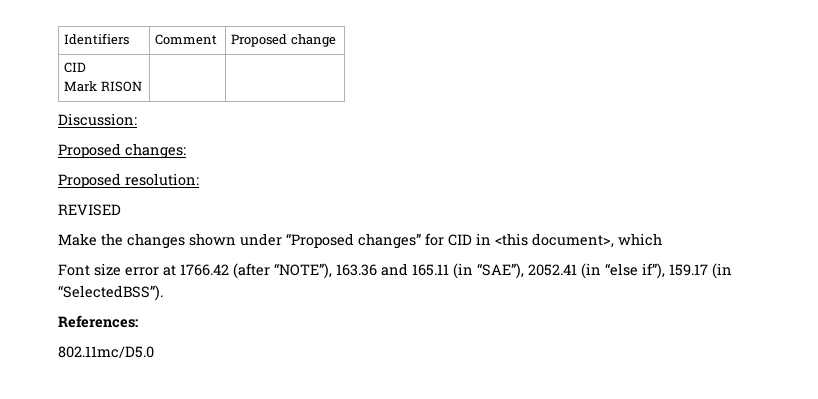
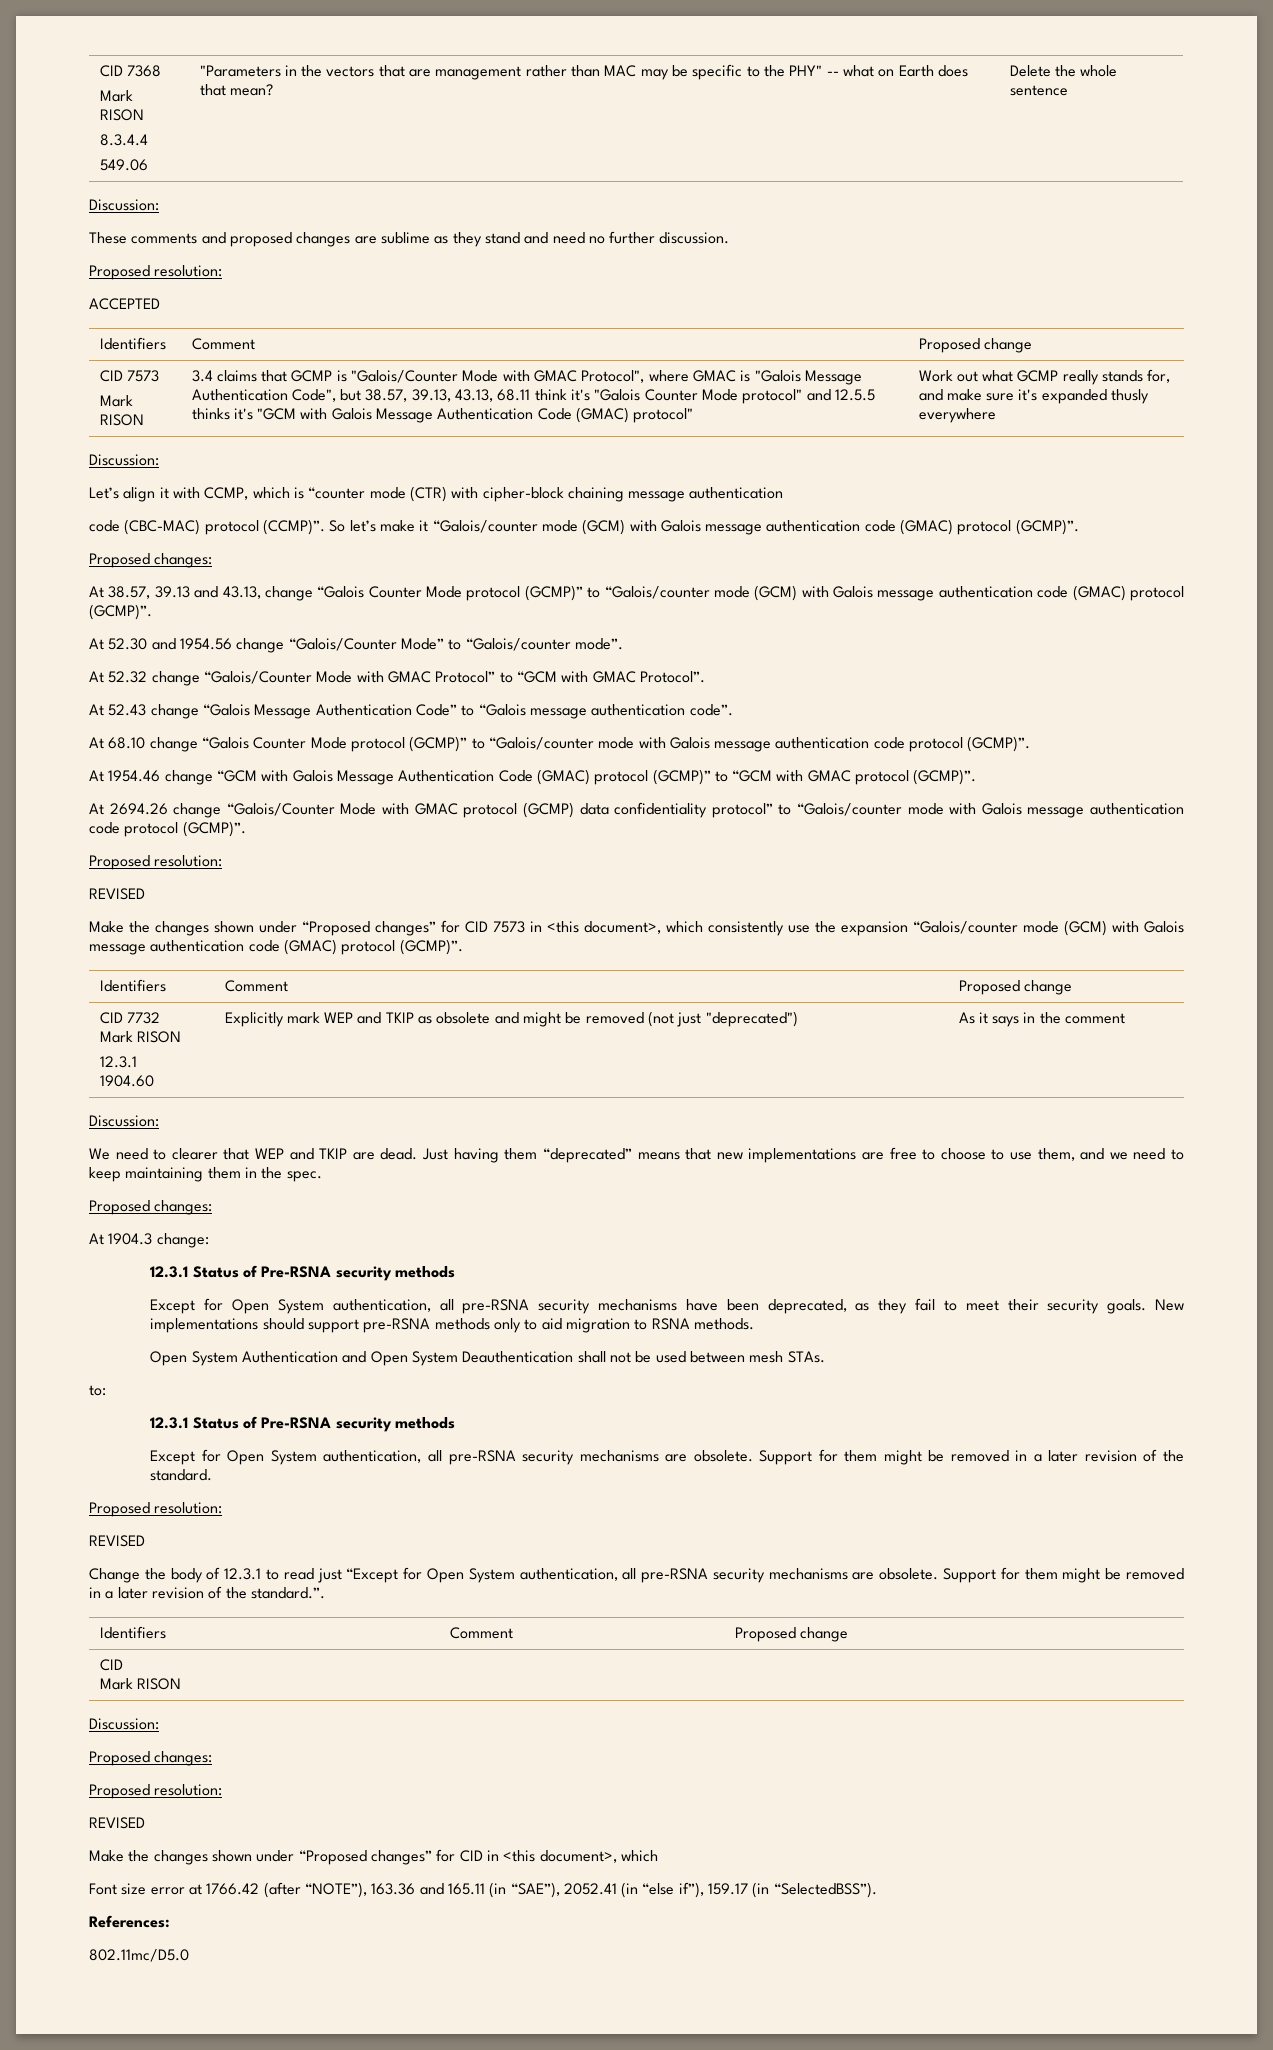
+ CID 7368
+ Mark RISON
+ 8.3.4.4
+ 549.06 | "Parameters in the vectors that are management rather than MAC may be specific to the PHY" -- what on Earth does that mean? | Delete the whole sentence
+ Discussion:
+ These comments and proposed changes are sublime as they stand and need no further discussion.
+ Proposed resolution:
+ ACCEPTED
+ Identifiers | Comment | Proposed change
+ CID 7573
+ Mark RISON | 3.4 claims that GCMP is "Galois/Counter Mode with GMAC Protocol", where GMAC is "Galois Message Authentication Code", but 38.57, 39.13, 43.13, 68.11 think it's "Galois Counter Mode protocol" and 12.5.5 thinks it's "GCM with Galois Message Authentication Code (GMAC) protocol" | Work out what GCMP really stands for, and make sure it's expanded thusly everywhere
+ Discussion:
+ Let’s align it with CCMP, which is “counter mode (CTR) with cipher-block chaining message authentication
+ code (CBC-MAC) protocol (CCMP)”. So let’s make it “Galois/counter mode (GCM) with Galois message authentication code (GMAC) protocol (GCMP)”.
+ Proposed changes:
+ At 38.57, 39.13 and 43.13, change “Galois Counter Mode protocol (GCMP)” to “Galois/counter mode (GCM) with Galois message authentication code (GMAC) protocol (GCMP)”.
+ At 52.30 and 1954.56 change “Galois/Counter Mode” to “Galois/counter mode”.
+ At 52.32 change “Galois/Counter Mode with GMAC Protocol” to “GCM with GMAC Protocol”.
+ At 52.43 change “Galois Message Authentication Code” to “Galois message authentication code”.
+ At 68.10 change “Galois Counter Mode protocol (GCMP)” to “Galois/counter mode with Galois message authentication code protocol (GCMP)”.
+ At 1954.46 change “GCM with Galois Message Authentication Code (GMAC) protocol (GCMP)” to “GCM with GMAC protocol (GCMP)”.
+ At 2694.26 change “Galois/Counter Mode with GMAC protocol (GCMP) data confidentiality protocol” to “Galois/counter mode with Galois message authentication code protocol (GCMP)”.
+ Proposed resolution:
+ REVISED
+ Make the changes shown under “Proposed changes” for CID 7573 in <this document>, which consistently use the expansion “Galois/counter mode (GCM) with Galois message authentication code (GMAC) protocol (GCMP)”.
+ Identifiers | Comment | Proposed change
+ CID 7732
+ Mark RISON
+ 12.3.1
+ 1904.60 | Explicitly mark WEP and TKIP as obsolete and might be removed (not just "deprecated") | As it says in the comment
+ Discussion:
+ We need to clearer that WEP and TKIP are dead. Just having them “deprecated” means that new implementations are free to choose to use them, and we need to keep maintaining them in the spec.
+ Proposed changes:
+ At 1904.3 change:
+ 12.3.1 Status of Pre-RSNA security methods
+ Except for Open System authentication, all pre-RSNA security mechanisms have been deprecated, as they fail to meet their security goals. New implementations should support pre-RSNA methods only to aid migration to RSNA methods.
+ Open System Authentication and Open System Deauthentication shall not be used between mesh STAs.
+ to:
+ 12.3.1 Status of Pre-RSNA security methods
+ Except for Open System authentication, all pre-RSNA security mechanisms are obsolete. Support for them might be removed in a later revision of the standard.
+ Proposed resolution:
+ REVISED
+ Change the body of 12.3.1 to read just “Except for Open System authentication, all pre-RSNA security mechanisms are obsolete. Support for them might be removed in a later revision of the standard.”.

